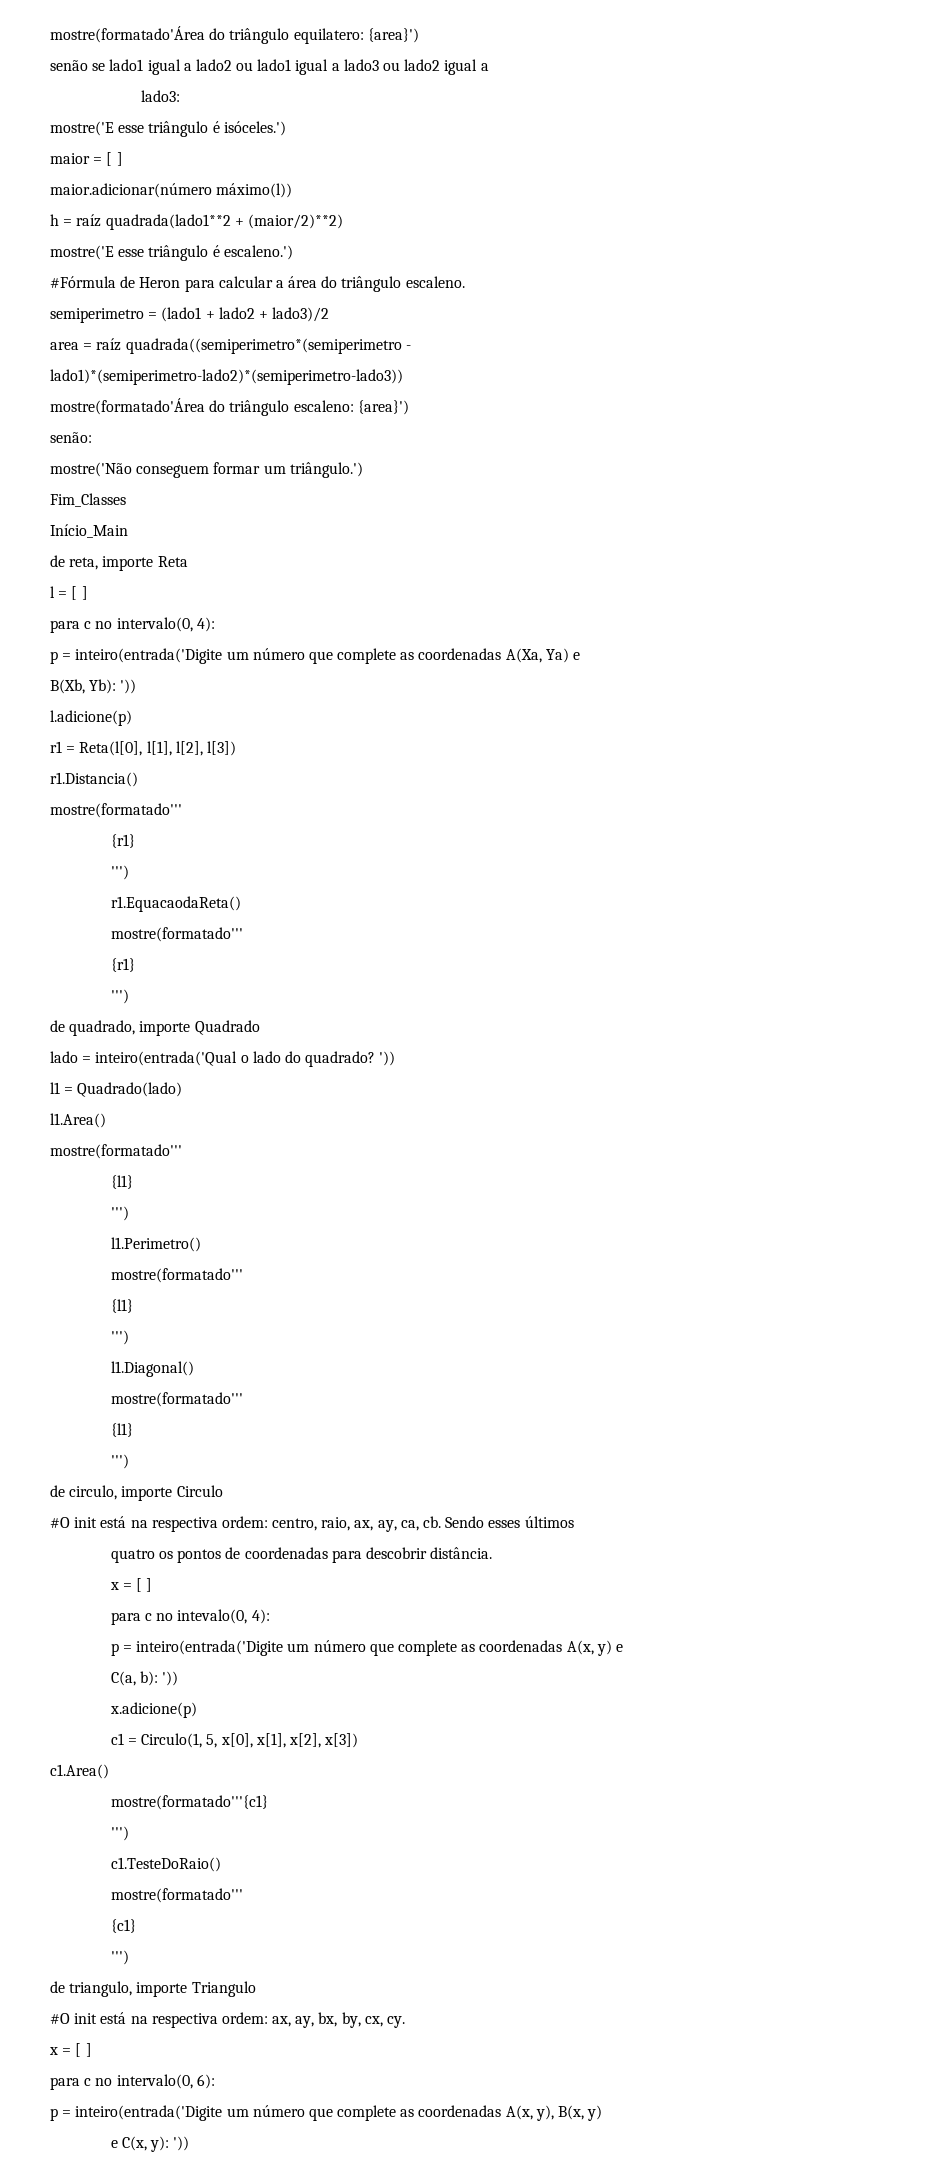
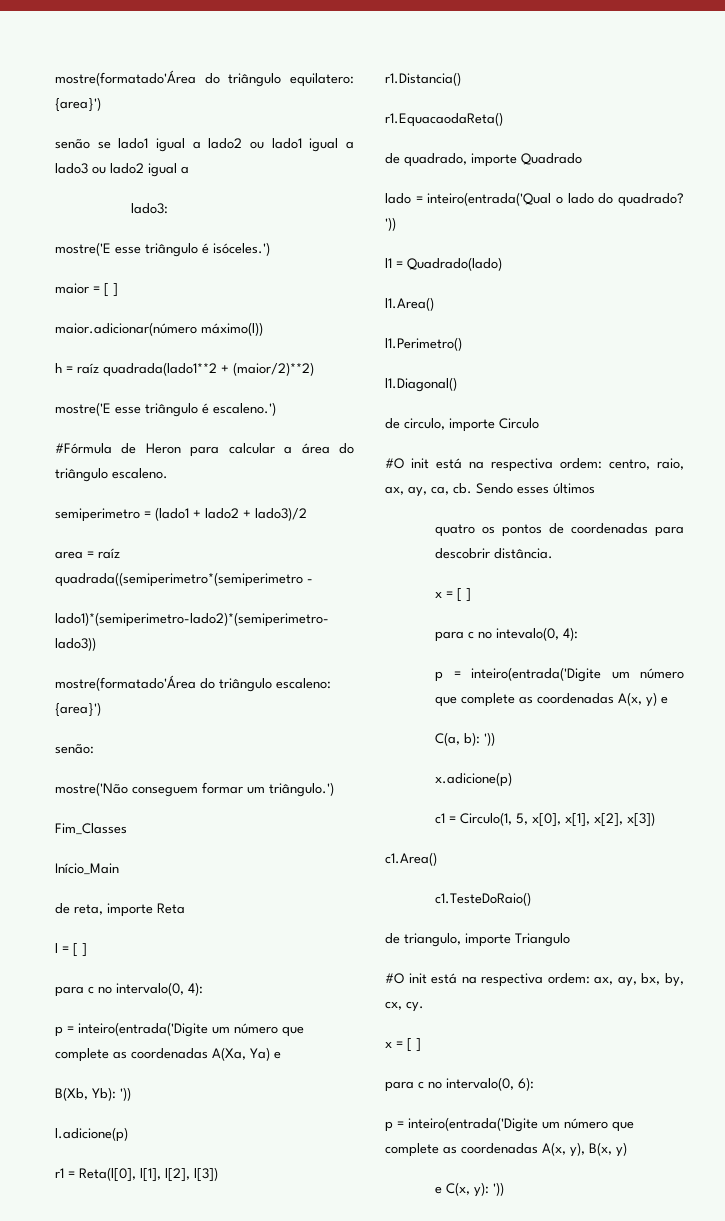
  r1.Distancia()
- mostre(formatado'''
- {r1}
- ''')
  r1.EquacaodaReta()
- mostre(formatado'''
- {r1}
- ''')
  l1.Area()
- mostre(formatado'''
- {l1}
- ''')
  l1.Perimetro()
- mostre(formatado'''
- {l1}
- ''')
  l1.Diagonal()
- mostre(formatado'''
- {l1}
- ''')
- mostre(formatado'''{c1}
- ''')
  c1.TesteDoRaio()
- mostre(formatado'''
- {c1}
- ''')

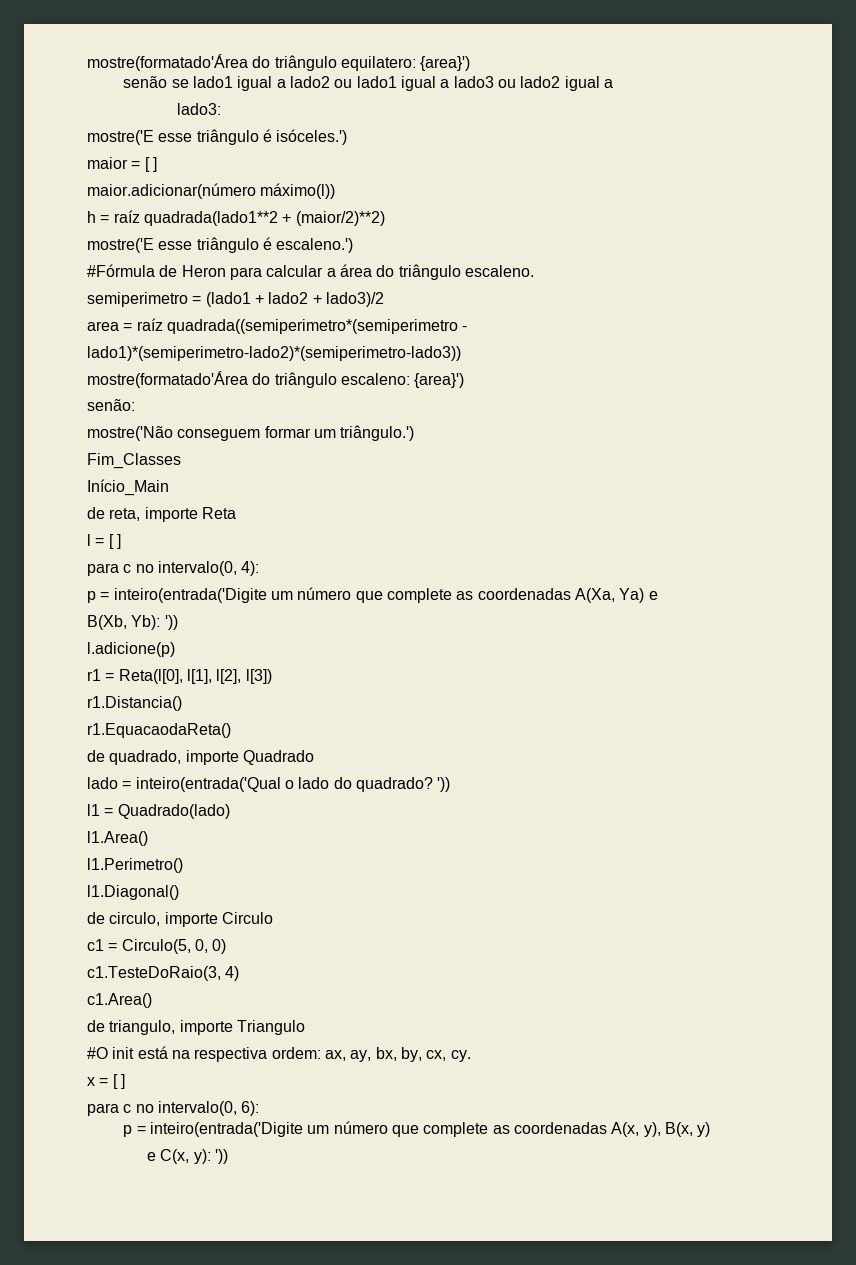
- #O init está na respectiva ordem: centro, raio, ax, ay, ca, cb. Sendo esses últimos
- quatro os pontos de coordenadas para descobrir distância.
- x = [ ]
- para c no intevalo(0, 4):
- p = inteiro(entrada('Digite um número que complete as coordenadas A(x, y) e
- C(a, b): '))
- x.adicione(p)
- c1 = Circulo(1, 5, x[0], x[1], x[2], x[3])
+ c1 = Circulo(5, 0, 0)
+ c1.TesteDoRaio(3, 4)
- c1.TesteDoRaio()

